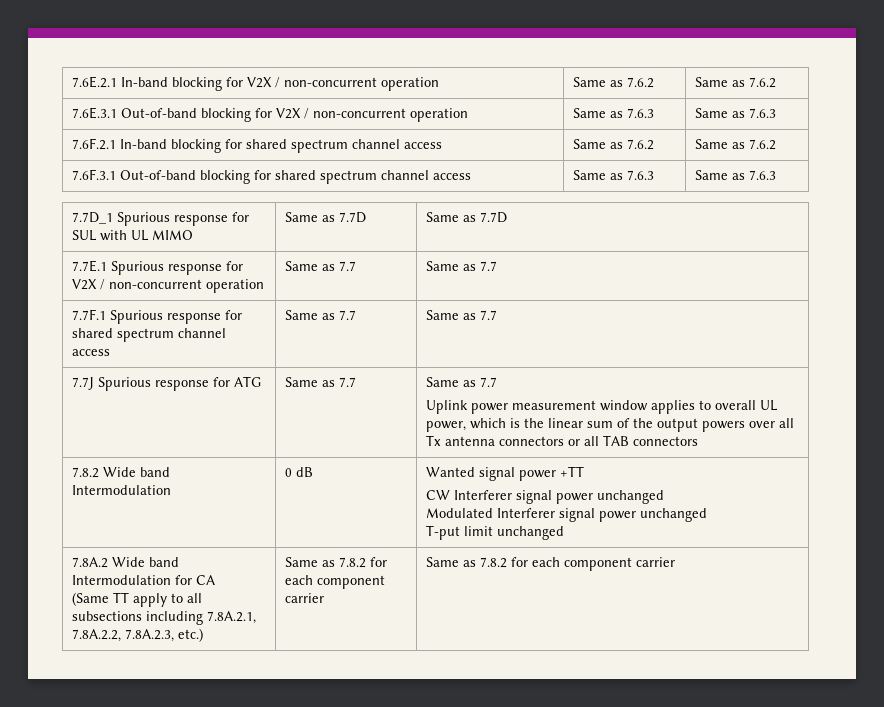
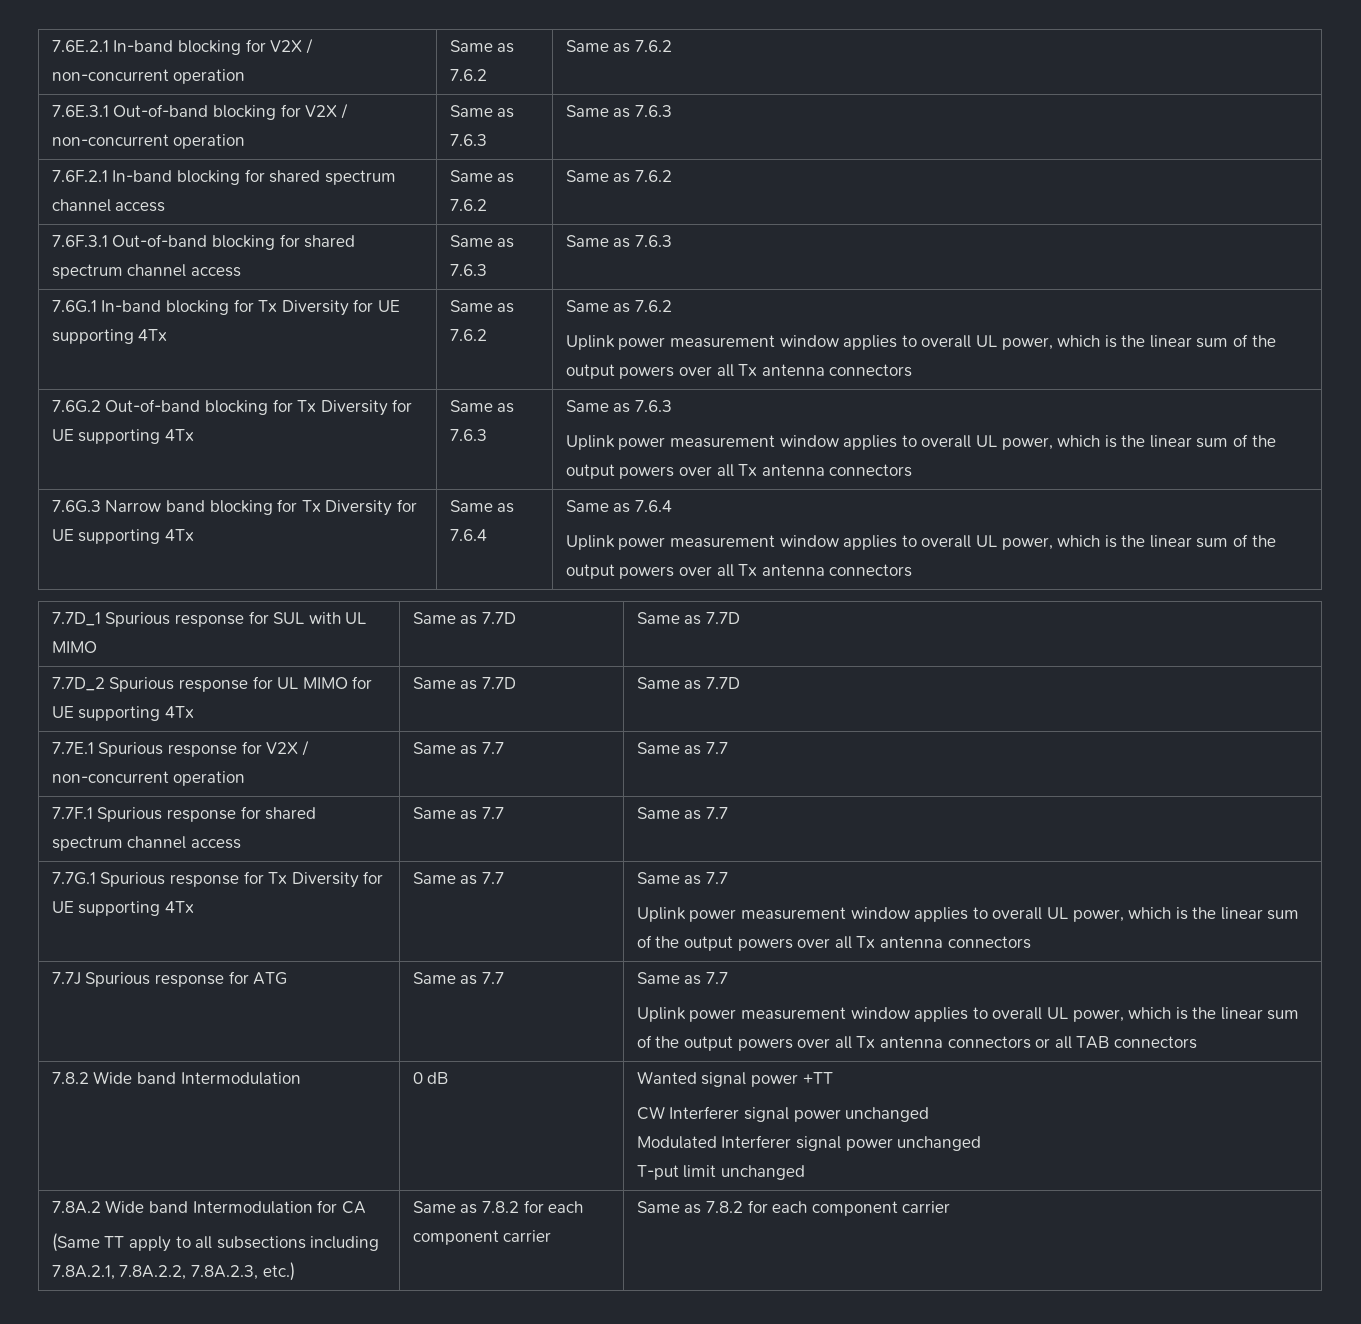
+ 7.6G.1 In-band blocking for Tx Diversity for UE supporting 4Tx | Same as 7.6.2 | Same as 7.6.2
+ Uplink power measurement window applies to overall UL power, which is the linear sum of the output powers over all Tx antenna connectors
+ 7.6G.2 Out-of-band blocking for Tx Diversity for UE supporting 4Tx | Same as 7.6.3 | Same as 7.6.3
+ Uplink power measurement window applies to overall UL power, which is the linear sum of the output powers over all Tx antenna connectors
+ 7.6G.3 Narrow band blocking for Tx Diversity for UE supporting 4Tx | Same as 7.6.4 | Same as 7.6.4
+ Uplink power measurement window applies to overall UL power, which is the linear sum of the output powers over all Tx antenna connectors
+ 7.7D_2 Spurious response for UL MIMO for UE supporting 4Tx | Same as 7.7D | Same as 7.7D
+ 7.7G.1 Spurious response for Tx Diversity for UE supporting 4Tx | Same as 7.7 | Same as 7.7
+ Uplink power measurement window applies to overall UL power, which is the linear sum of the output powers over all Tx antenna connectors

